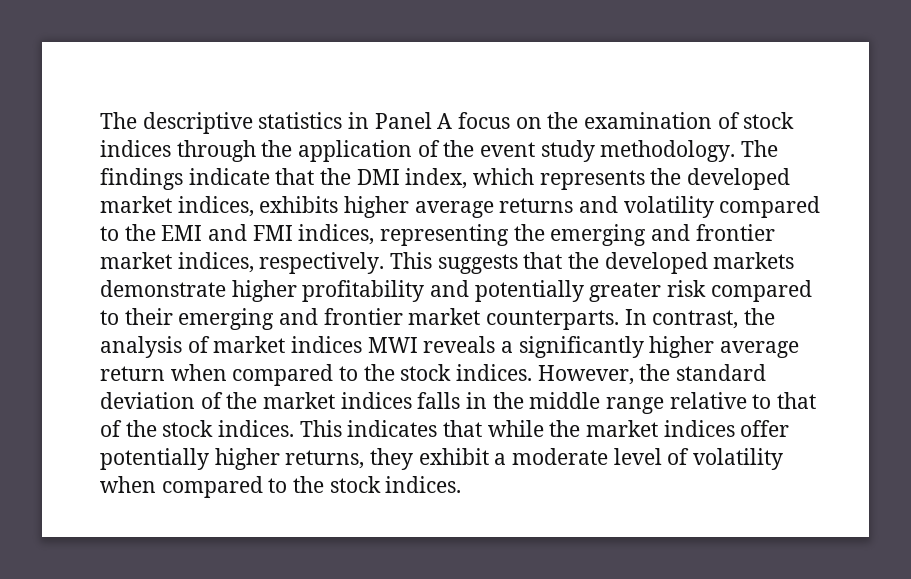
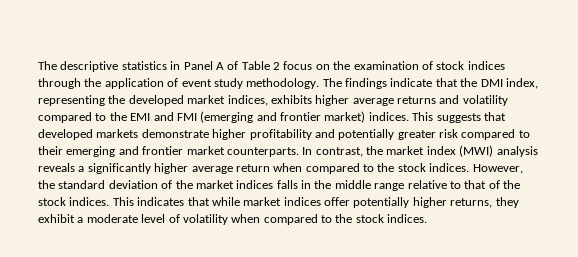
- The descriptive statistics in Panel A focus on the examination of stock indices through the application of the event study methodology.
+ The descriptive statistics in Panel A of Table 2 focus on the examination of stock indices through the application of event study methodology.
- The findings indicate that the DMI index, which represents the developed market indices, exhibits higher average returns and volatility compared to the EMI and FMI indices, representing the emerging and frontier market indices, respectively.
+ The findings indicate that the DMI index, representing the developed market indices, exhibits higher average returns and volatility compared to the EMI and FMI (emerging and frontier market) indices.
- This suggests that the developed markets demonstrate higher profitability and potentially greater risk compared to their emerging and frontier market counterparts.
+ This suggests that developed markets demonstrate higher profitability and potentially greater risk compared to their emerging and frontier market counterparts.
- In contrast, the analysis of market indices MWI reveals a significantly higher average return when compared to the stock indices.
+ In contrast, the market index (MWI) analysis reveals a significantly higher average return when compared to the stock indices.
- This indicates that while the market indices offer potentially higher returns, they exhibit a moderate level of volatility when compared to the stock indices.
+ This indicates that while market indices offer potentially higher returns, they exhibit a moderate level of volatility when compared to the stock indices.

